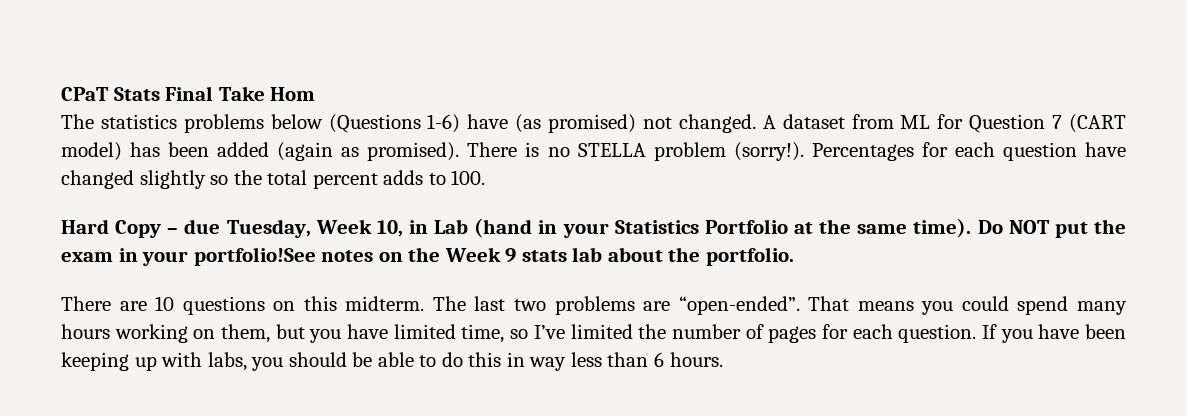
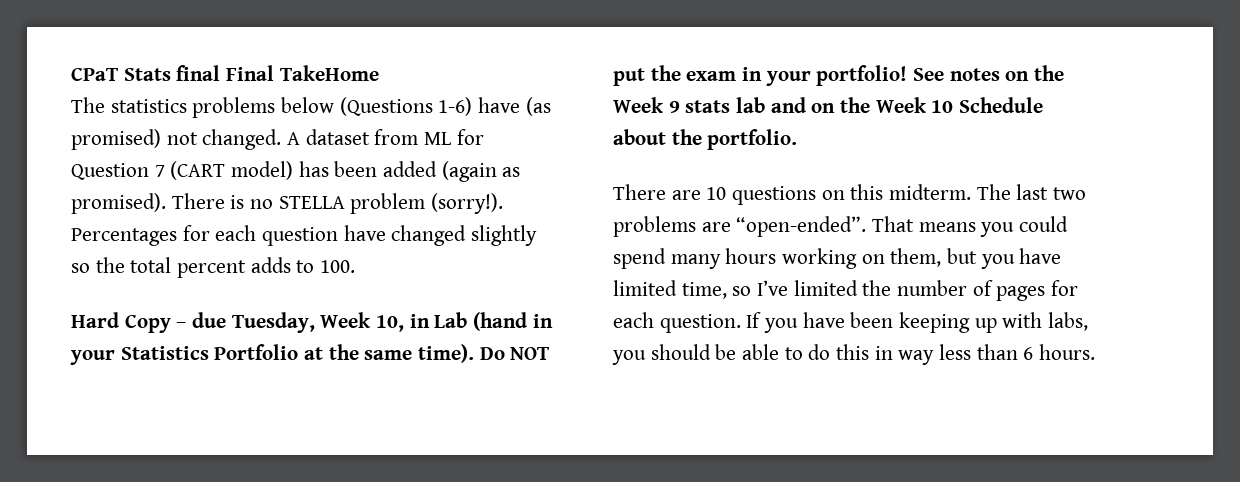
- CPaT Stats Final Take Hom
+ CPaT Stats final Final TakeHome
- Do NOT put the exam in your portfolio!See notes on the Week 9 stats lab about the portfolio.
+ Do NOT put the exam in your portfolio! See notes on the Week 9 stats lab and on the Week 10 Schedule about the portfolio.

